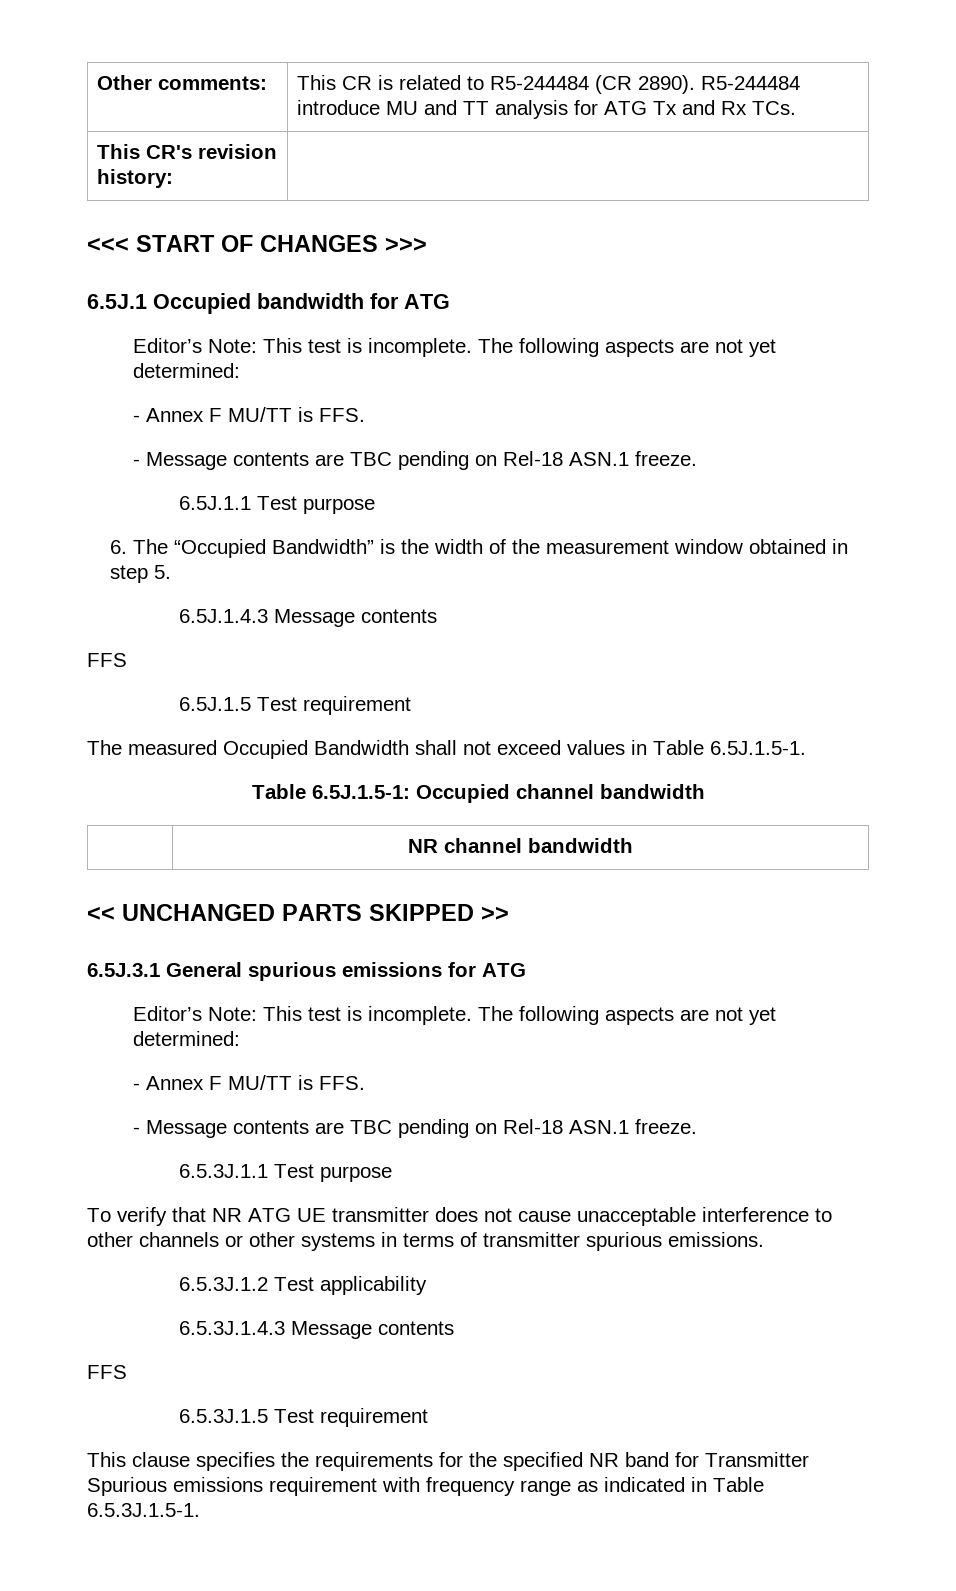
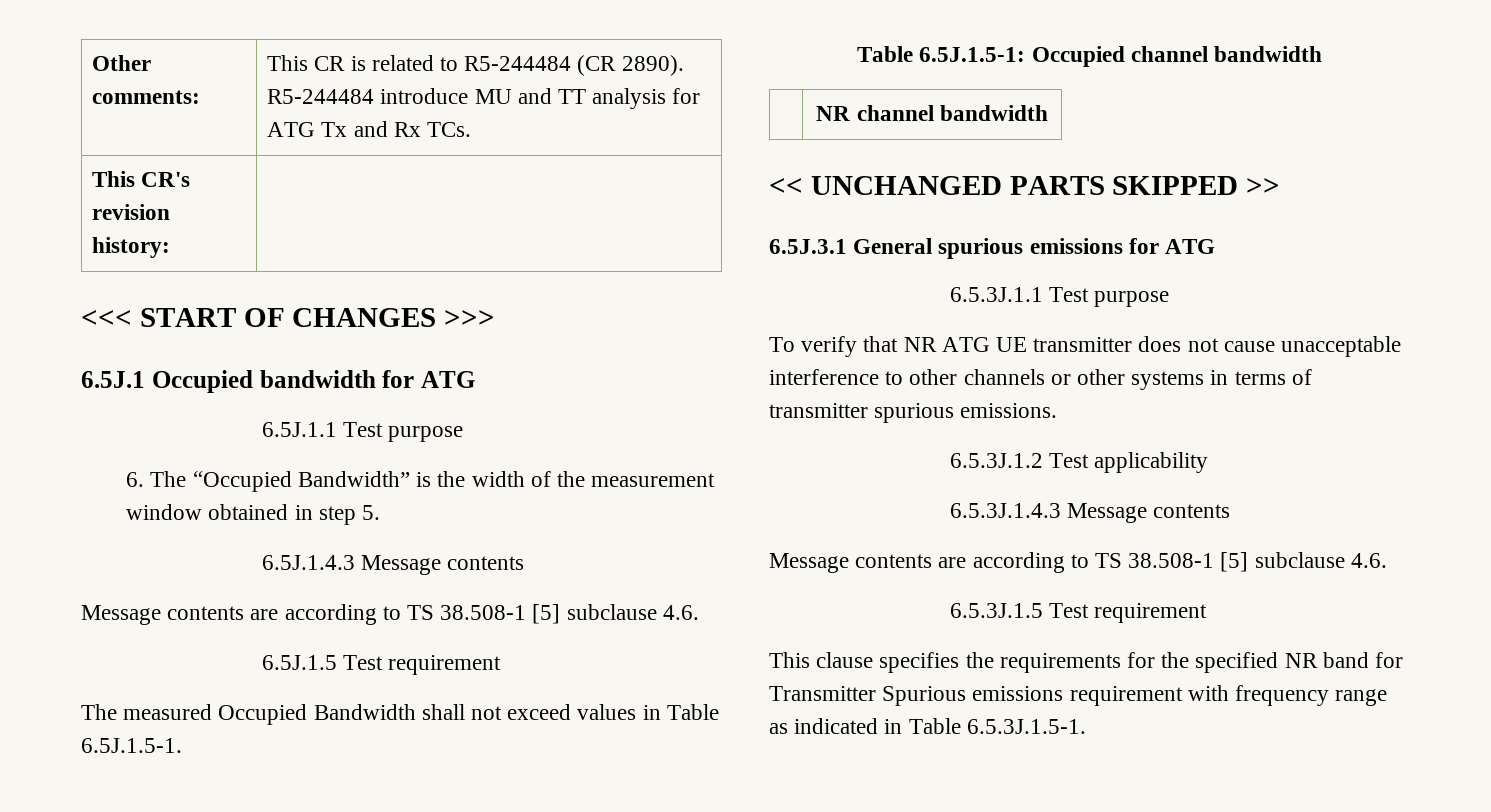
  6.5J.1 Occupied bandwidth for ATG
- Editor’s Note: This test is incomplete. The following aspects are not yet determined:
- - Annex F MU/TT is FFS.
- - Message contents are TBC pending on Rel-18 ASN.1 freeze.
  6.5J.1.4.3 Message contents
- FFS
+ Message contents are according to TS 38.508-1 [5] subclause 4.6.
  6.5J.3.1 General spurious emissions for ATG
- Editor’s Note: This test is incomplete. The following aspects are not yet determined:
- - Annex F MU/TT is FFS.
- - Message contents are TBC pending on Rel-18 ASN.1 freeze.
  6.5.3J.1.4.3 Message contents
- FFS
+ Message contents are according to TS 38.508-1 [5] subclause 4.6.

